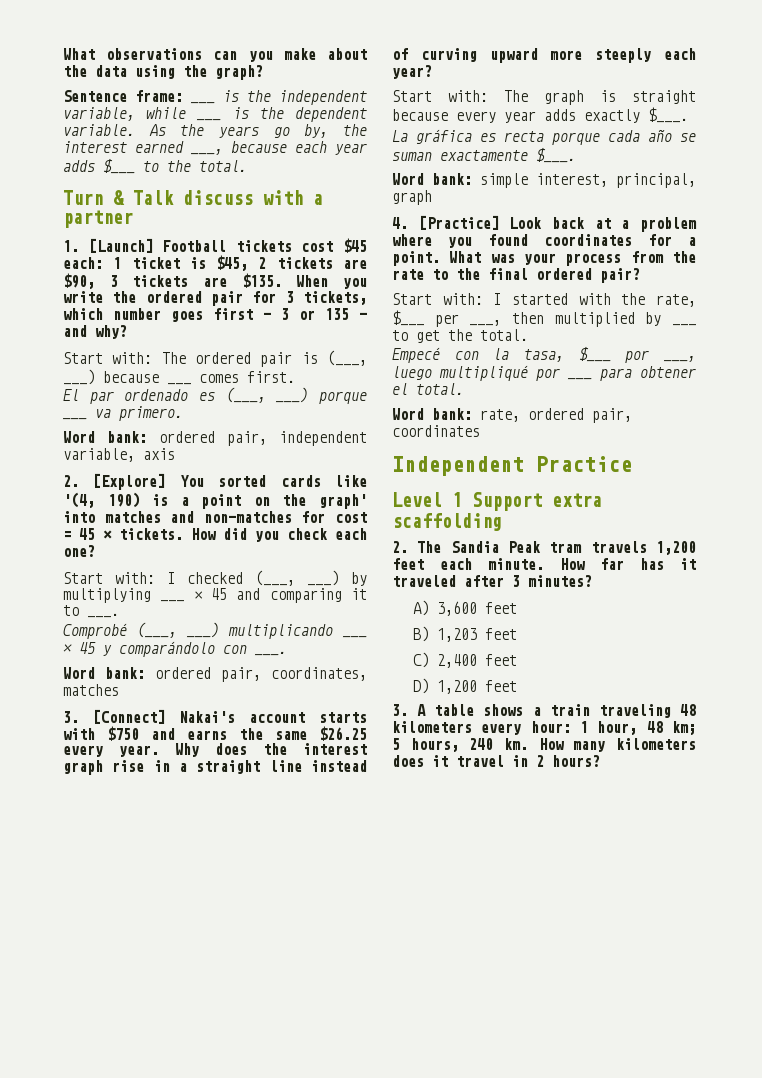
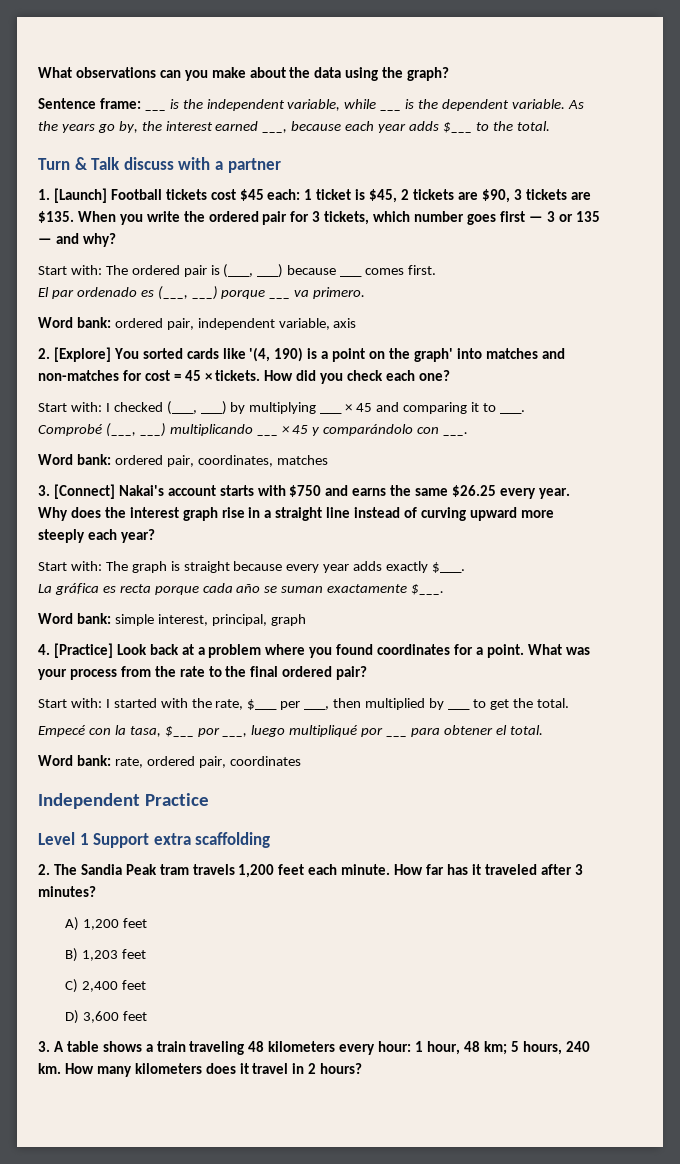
- A) 3,600 feet
+ A) 1,200 feet
- D) 1,200 feet
+ D) 3,600 feet

